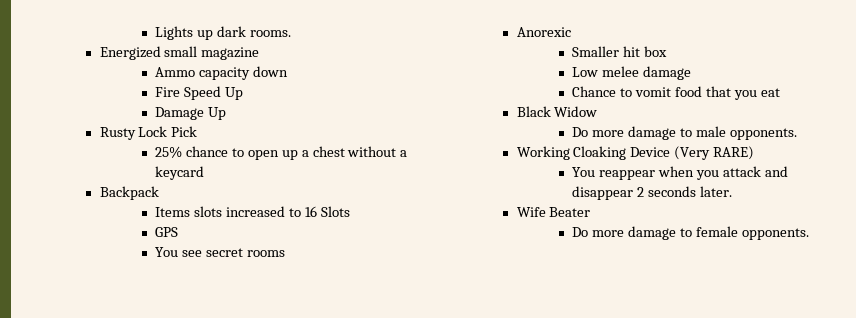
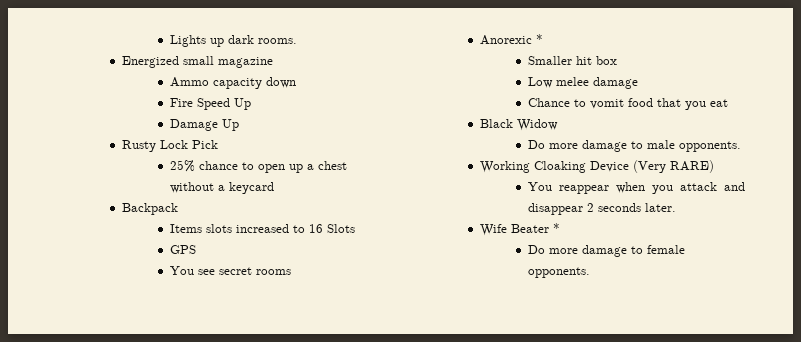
- Anorexic
+ Anorexic *
- Wife Beater
+ Wife Beater *

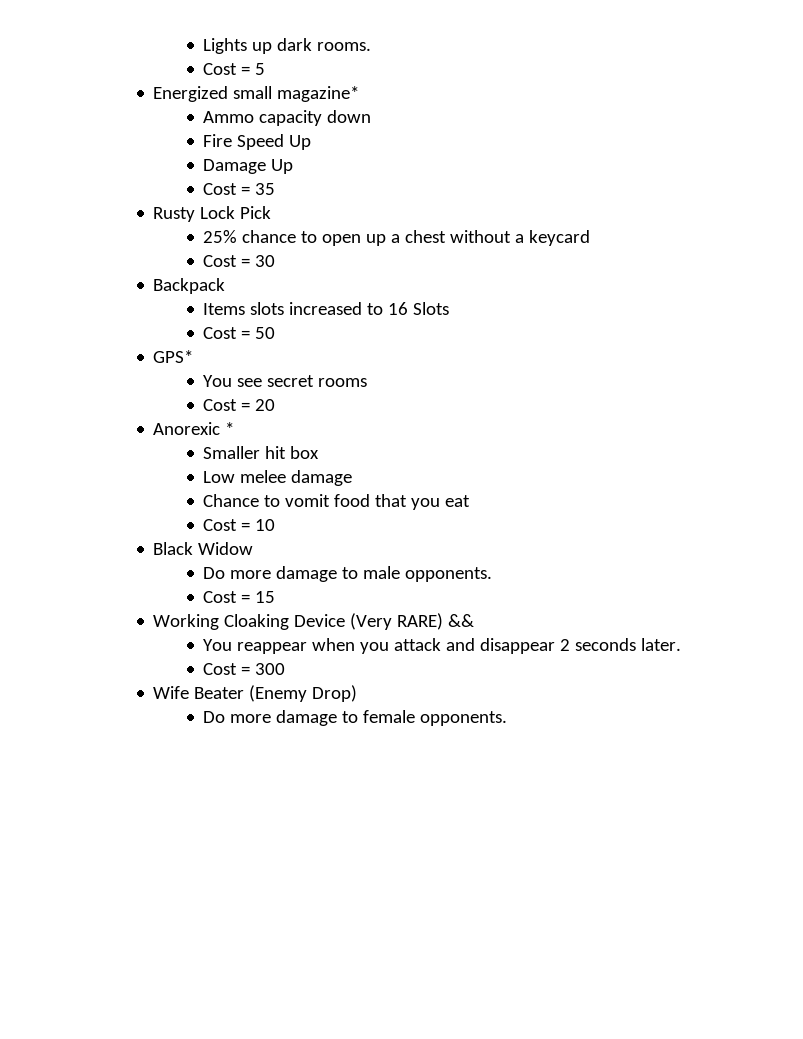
+ Cost = 5
- Energized small magazine
+ Energized small magazine*
+ Cost = 35
+ Cost = 30
- GPS
+ Cost = 50
+ GPS*
+ Cost = 20
+ Cost = 10
+ Cost = 15
- Working Cloaking Device (Very RARE)
+ Working Cloaking Device (Very RARE) &&
+ Cost = 300
- Wife Beater *
+ Wife Beater (Enemy Drop)

